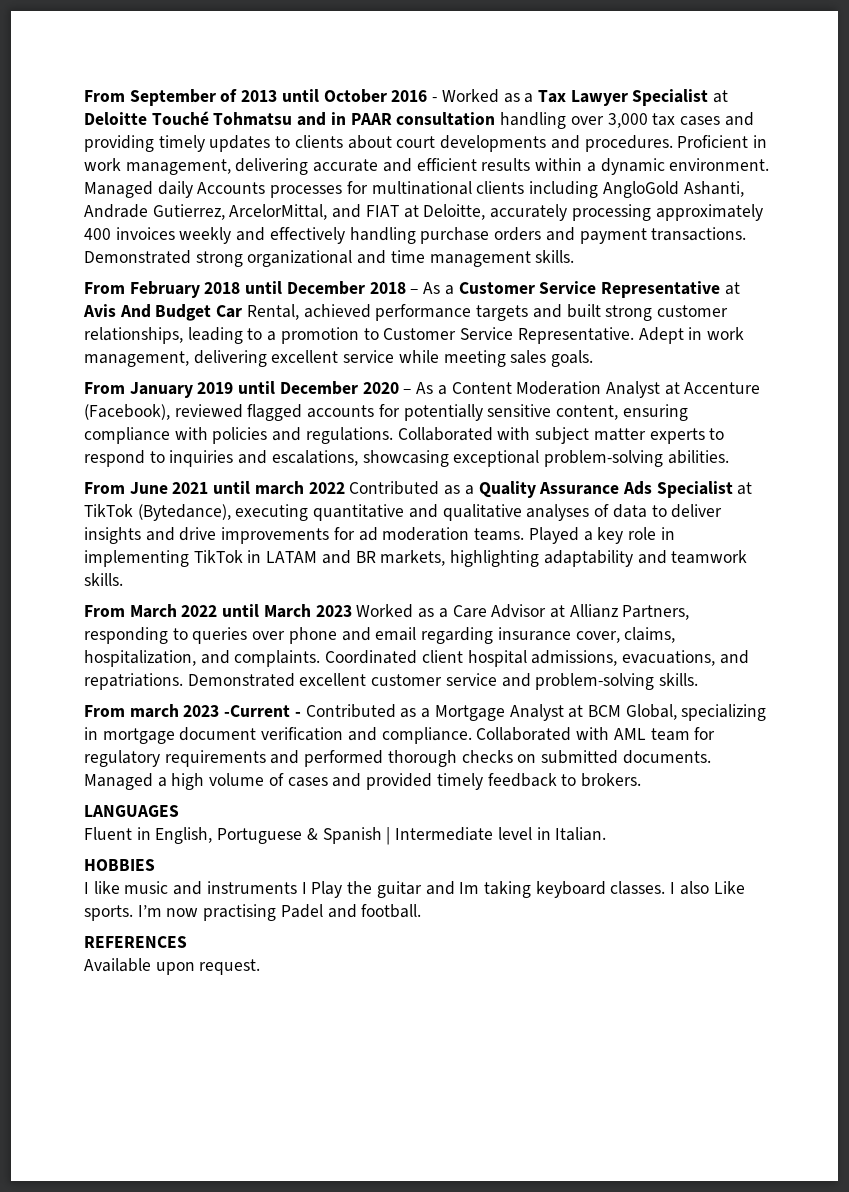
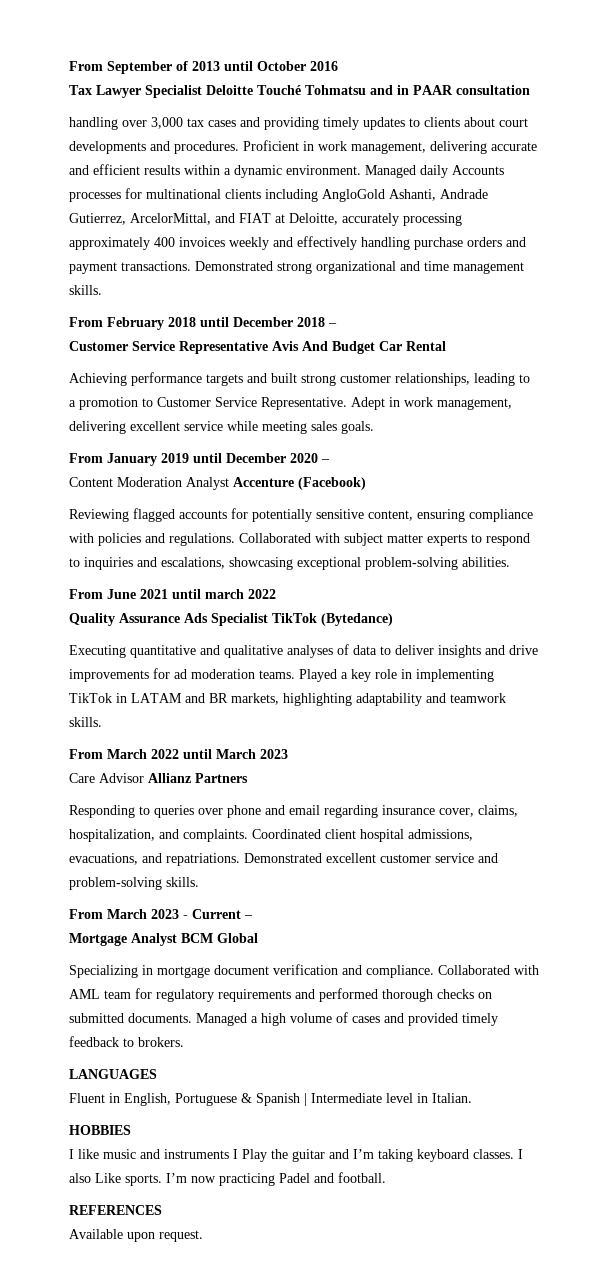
- From September of 2013 until October 2016 - Worked as a Tax Lawyer Specialist at Deloitte Touché Tohmatsu and in PAAR consultation handling over 3,000 tax cases and providing timely updates to clients about court developments and procedures.
+ From September of 2013 until October 2016
+ Tax Lawyer Specialist Deloitte Touché Tohmatsu and in PAAR consultation
+ handling over 3,000 tax cases and providing timely updates to clients about court developments and procedures.
- From February 2018 until December 2018 – As a Customer Service Representative at Avis And Budget Car Rental, achieved performance targets and built strong customer relationships, leading to a promotion to Customer Service Representative.
+ From February 2018 until December 2018 –
+ Customer Service Representative Avis And Budget Car Rental
+ Achieving performance targets and built strong customer relationships, leading to a promotion to Customer Service Representative.
- From January 2019 until December 2020 – As a Content Moderation Analyst at Accenture (Facebook), reviewed flagged accounts for potentially sensitive content, ensuring compliance with policies and regulations.
+ From January 2019 until December 2020 –
+ Content Moderation Analyst Accenture (Facebook)
+ Reviewing flagged accounts for potentially sensitive content, ensuring compliance with policies and regulations.
- From June 2021 until march 2022 Contributed as a Quality Assurance Ads Specialist at TikTok (Bytedance), executing quantitative and qualitative analyses of data to deliver insights and drive improvements for ad moderation teams.
+ From June 2021 until march 2022
+ Quality Assurance Ads Specialist TikTok (Bytedance)
+ Executing quantitative and qualitative analyses of data to deliver insights and drive improvements for ad moderation teams.
- From March 2022 until March 2023 Worked as a Care Advisor at Allianz Partners, responding to queries over phone and email regarding insurance cover, claims, hospitalization, and complaints.
+ From March 2022 until March 2023
+ Care Advisor Allianz Partners
+ Responding to queries over phone and email regarding insurance cover, claims, hospitalization, and complaints.
- From march 2023 -Current - Contributed as a Mortgage Analyst at BCM Global, specializing in mortgage document verification and compliance.
+ From March 2023 - Current –
+ Mortgage Analyst BCM Global
+ Specializing in mortgage document verification and compliance.
- I like music and instruments I Play the guitar and Im taking keyboard classes.
+ I like music and instruments I Play the guitar and I’m taking keyboard classes.
- I’m now practising Padel and football.
+ I’m now practicing Padel and football.

